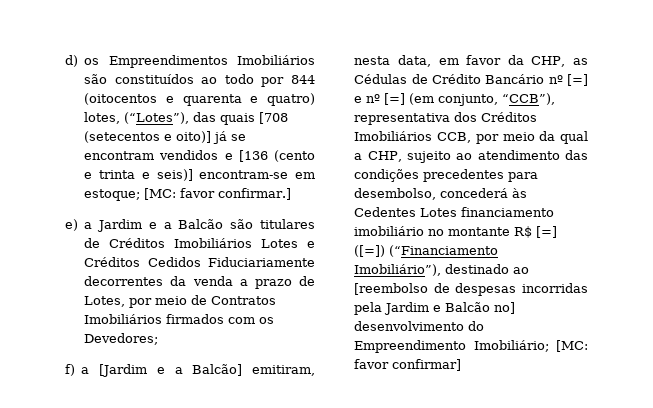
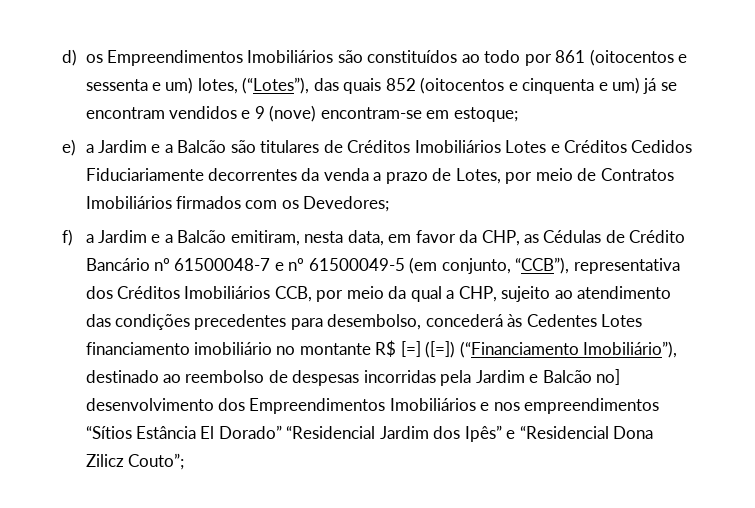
- d) os Empreendimentos Imobiliários são constituídos ao todo por 844 (oitocentos e quarenta e quatro) lotes, (“Lotes”), das quais [708 (setecentos e oito)] já se encontram vendidos e [136 (cento e trinta e seis)] encontram-se em estoque; [MC: favor confirmar.]
+ d) os Empreendimentos Imobiliários são constituídos ao todo por 861 (oitocentos e sessenta e um) lotes, (“Lotes”), das quais 852 (oitocentos e cinquenta e um) já se encontram vendidos e 9 (nove) encontram-se em estoque;
- f) a [Jardim e a Balcão] emitiram, nesta data, em favor da CHP, as Cédulas de Crédito Bancário nº [=] e nº [=] (em conjunto, “CCB”), representativa dos Créditos Imobiliários CCB, por meio da qual a CHP, sujeito ao atendimento das condições precedentes para desembolso, concederá às Cedentes Lotes financiamento imobiliário no montante R$ [=] ([=]) (“Financiamento Imobiliário”), destinado ao [reembolso de despesas incorridas pela Jardim e Balcão no] desenvolvimento do Empreendimento Imobiliário; [MC: favor confirmar]
+ f) a Jardim e a Balcão emitiram, nesta data, em favor da CHP, as Cédulas de Crédito Bancário nº 61500048-7 e nº 61500049-5 (em conjunto, “CCB”), representativa dos Créditos Imobiliários CCB, por meio da qual a CHP, sujeito ao atendimento das condições precedentes para desembolso, concederá às Cedentes Lotes financiamento imobiliário no montante R$ [=] ([=]) (“Financiamento Imobiliário”), destinado ao reembolso de despesas incorridas pela Jardim e Balcão no] desenvolvimento dos Empreendimentos Imobiliários e nos empreendimentos “Sítios Estância El Dorado” “Residencial Jardim dos Ipês” e “Residencial Dona Zilicz Couto”;

